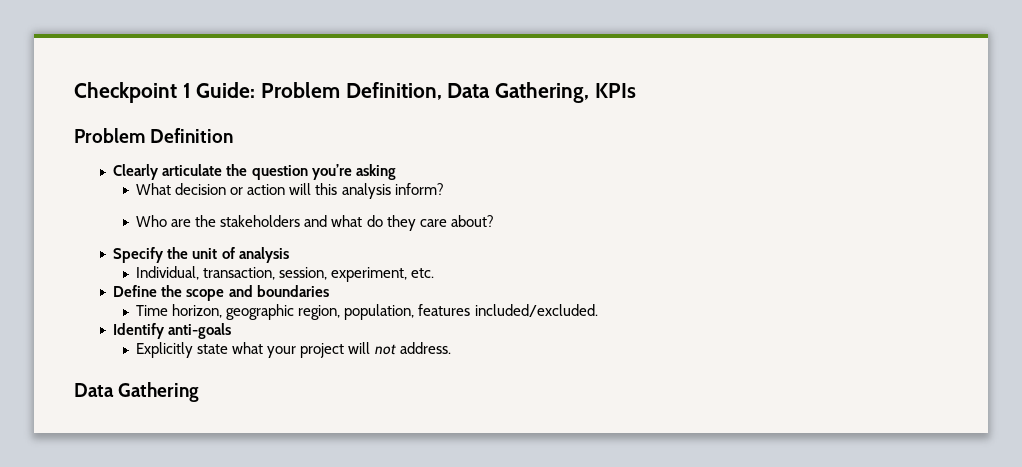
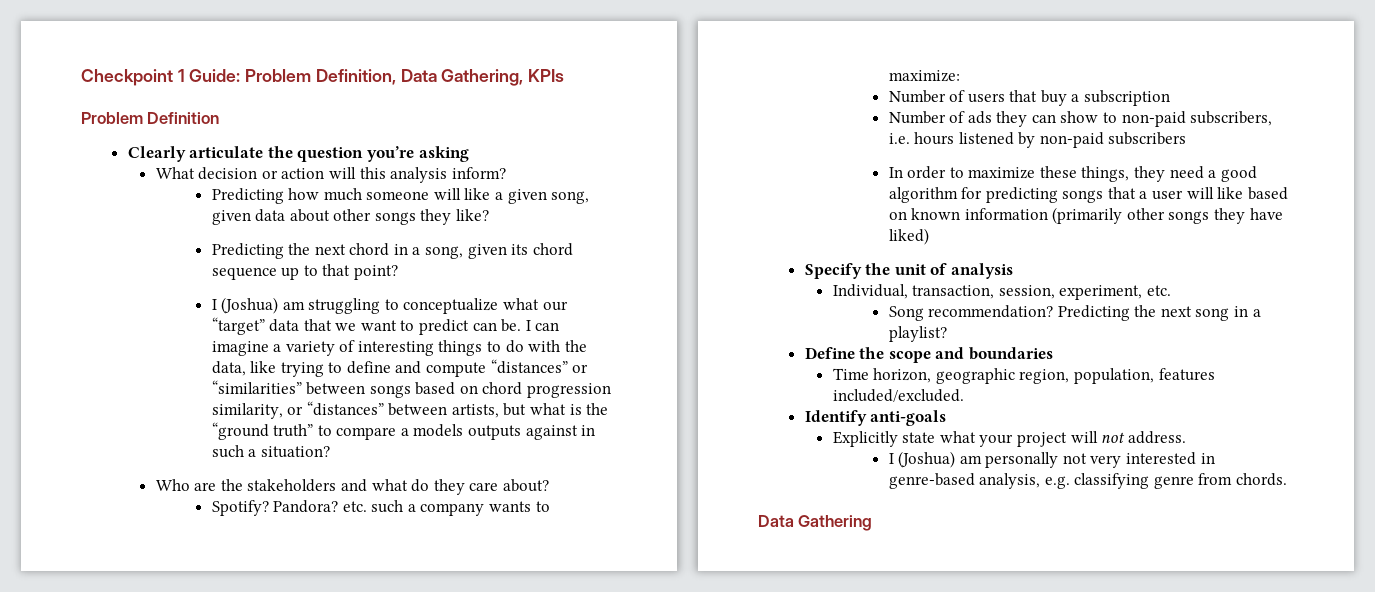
+ Predicting how much someone will like a given song, given data about other songs they like?
+ Predicting the next chord in a song, given its chord sequence up to that point?
+ I (Joshua) am struggling to conceptualize what our “target” data that we want to predict can be. I can imagine a variety of interesting things to do with the data, like trying to define and compute “distances” or “similarities” between songs based on chord progression similarity, or “distances” between artists, but what is the “ground truth” to compare a models outputs against in such a situation?
+ Spotify? Pandora? etc. such a company wants to maximize:
+ Number of users that buy a subscription
+ Number of ads they can show to non-paid subscribers, i.e. hours listened by non-paid subscribers
+ In order to maximize these things, they need a good algorithm for predicting songs that a user will like based on known information (primarily other songs they have liked)
+ Song recommendation? Predicting the next song in a playlist?
+ I (Joshua) am personally not very interested in genre-based analysis, e.g. classifying genre from chords.

